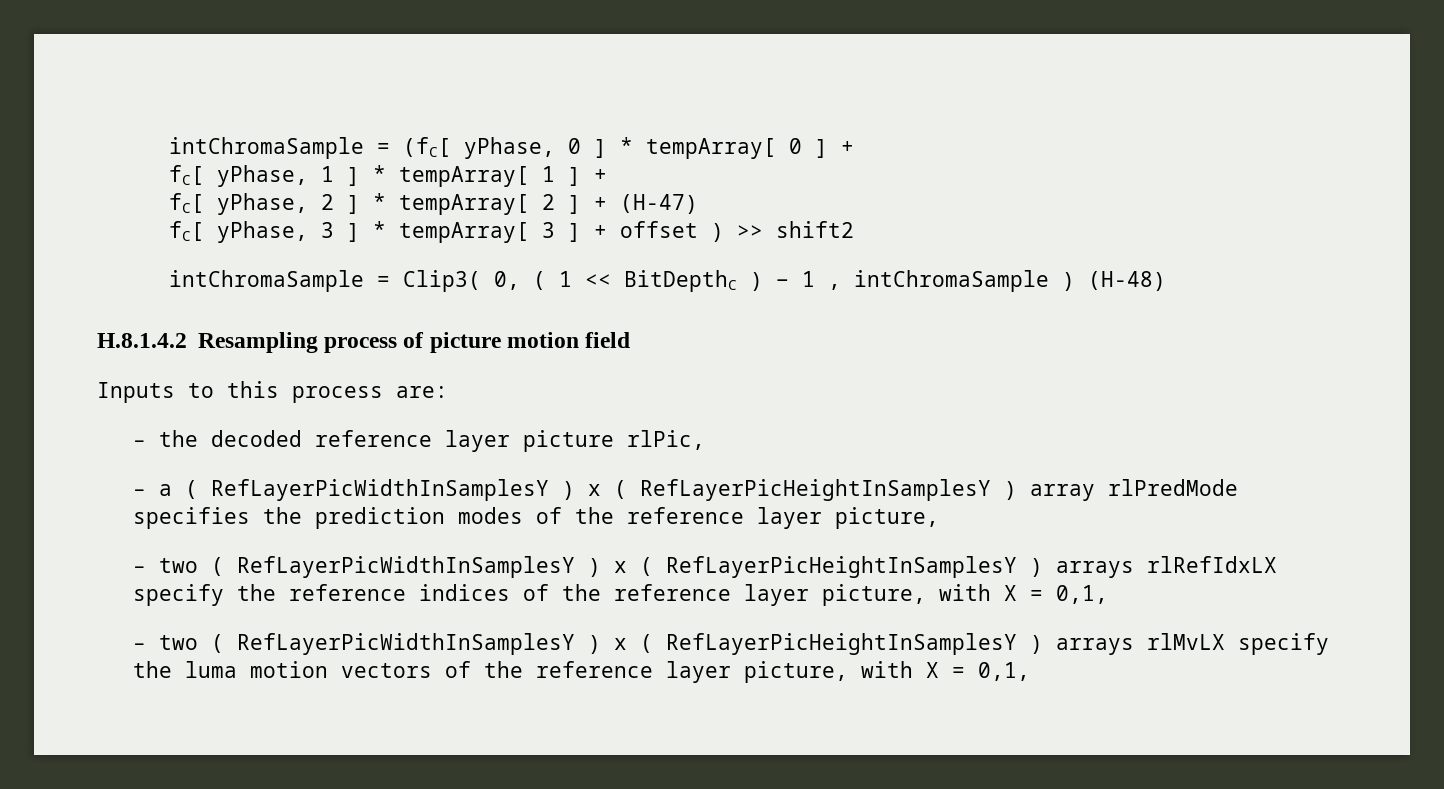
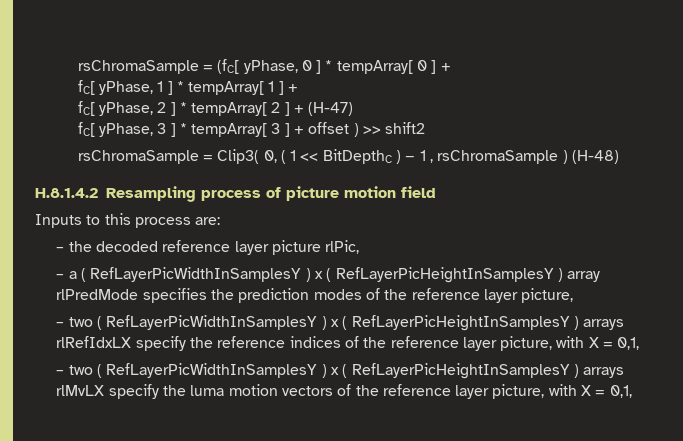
- intChromaSample = (fC[ yPhase, 0 ] * tempArray[ 0 ] +
+ rsChromaSample = (fC[ yPhase, 0 ] * tempArray[ 0 ] +
- intChromaSample = Clip3( 0, ( 1 << BitDepthC ) − 1 , intChromaSample ) (H-48)
+ rsChromaSample = Clip3( 0, ( 1 << BitDepthC ) − 1 , rsChromaSample ) (H-48)

